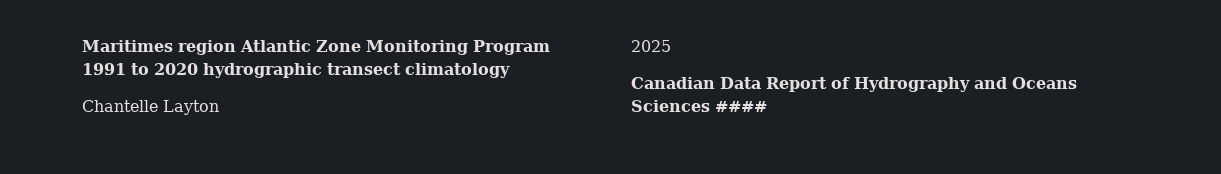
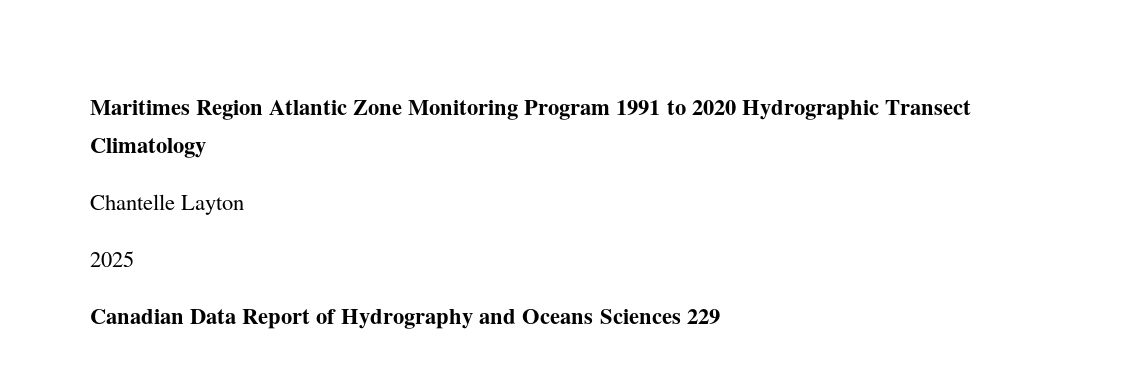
- Maritimes region Atlantic Zone Monitoring Program 1991 to 2020 hydrographic transect climatology
+ Maritimes Region Atlantic Zone Monitoring Program 1991 to 2020 Hydrographic Transect Climatology
- Canadian Data Report of Hydrography and Oceans Sciences ####
+ Canadian Data Report of Hydrography and Oceans Sciences 229

